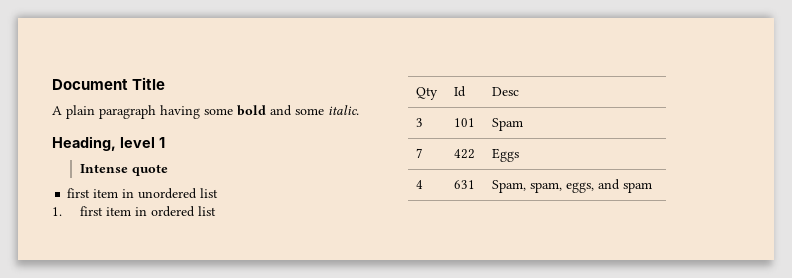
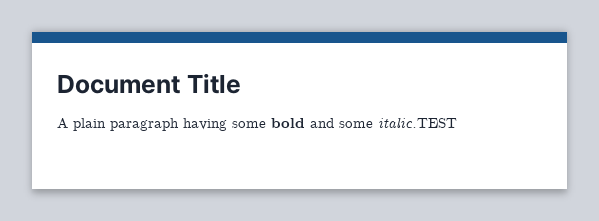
- A plain paragraph having some bold and some italic.
- Heading, level 1
- Intense quote
- first item in unordered list
- 1. first item in ordered list
- Qty | Id | Desc
- 3 | 101 | Spam
- 7 | 422 | Eggs
- 4 | 631 | Spam, spam, eggs, and spam
+ A plain paragraph having some bold and some italic.TEST

